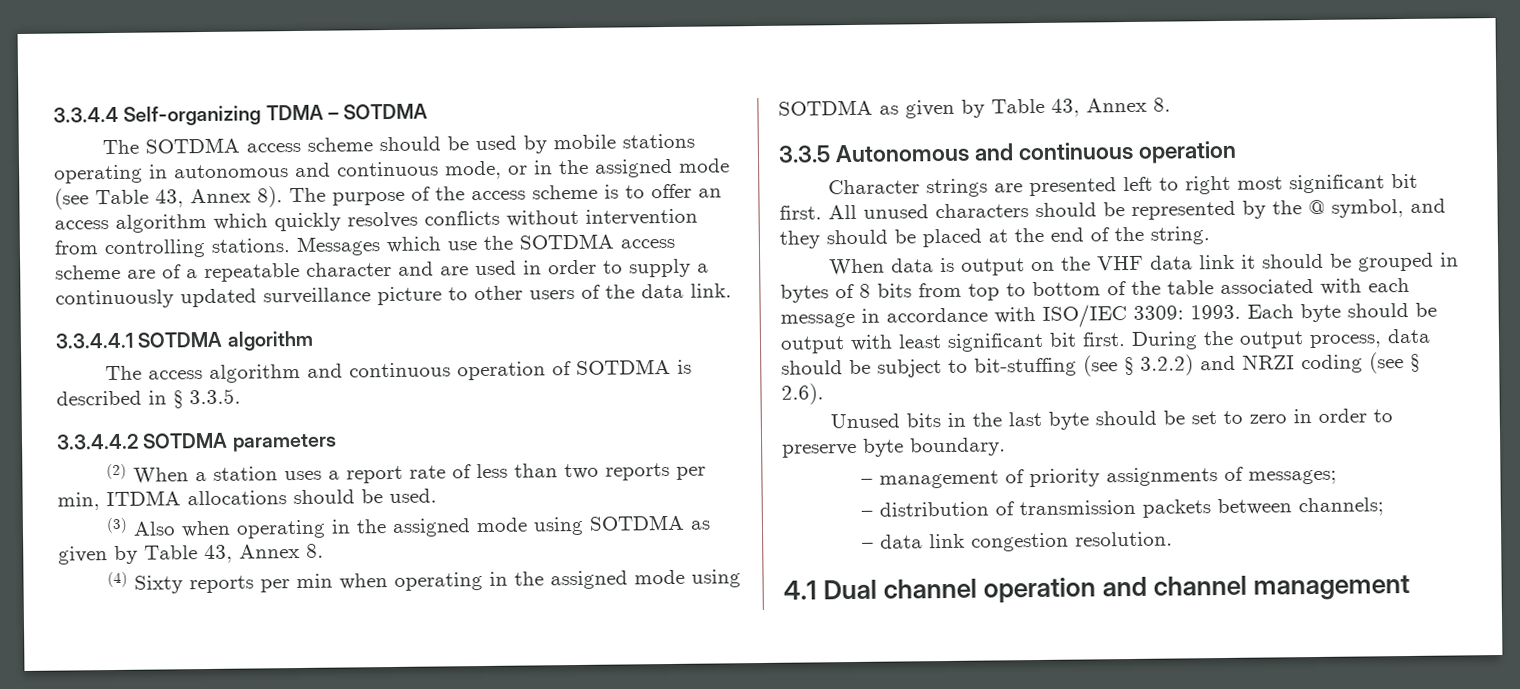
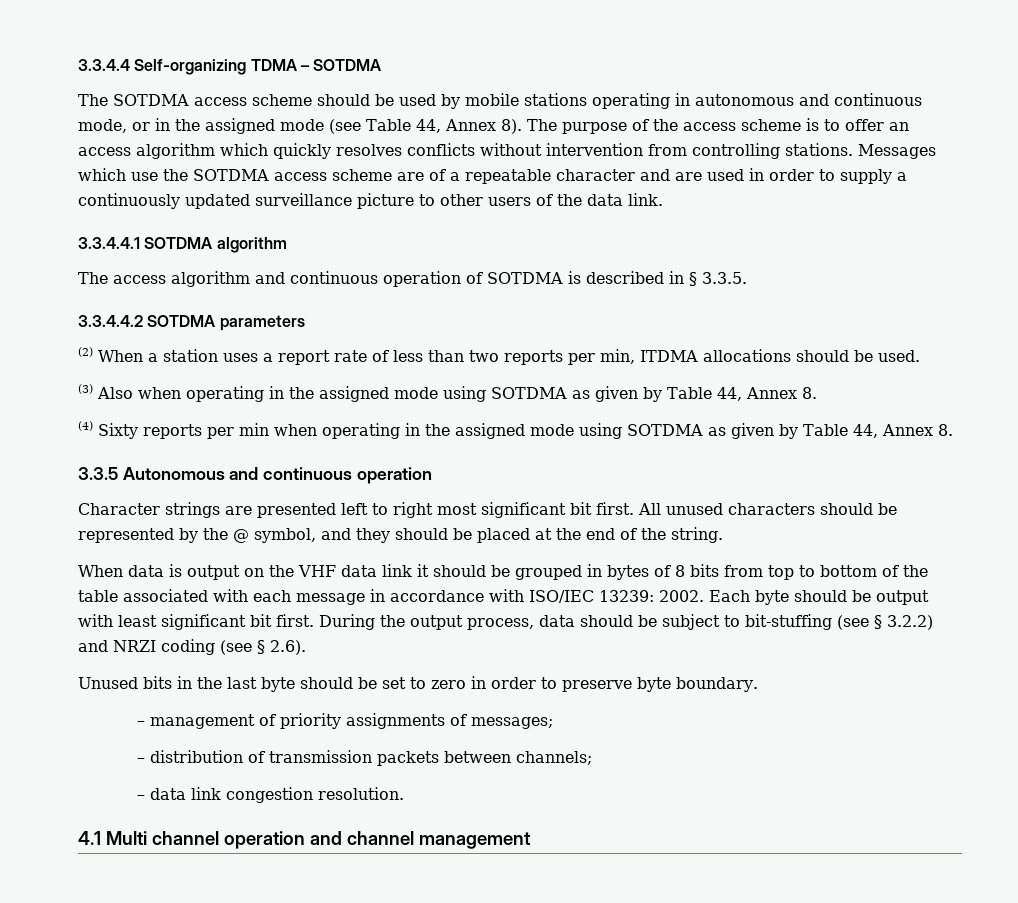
- The SOTDMA access scheme should be used by mobile stations operating in autonomous and continuous mode, or in the assigned mode (see Table 43, Annex 8).
+ The SOTDMA access scheme should be used by mobile stations operating in autonomous and continuous mode, or in the assigned mode (see Table 44, Annex 8).
- (3) Also when operating in the assigned mode using SOTDMA as given by Table 43, Annex 8.
+ (3) Also when operating in the assigned mode using SOTDMA as given by Table 44, Annex 8.
- (4) Sixty reports per min when operating in the assigned mode using SOTDMA as given by Table 43, Annex 8.
+ (4) Sixty reports per min when operating in the assigned mode using SOTDMA as given by Table 44, Annex 8.
- When data is output on the VHF data link it should be grouped in bytes of 8 bits from top to bottom of the table associated with each message in accordance with ISO/IEC 3309: 1993.
+ When data is output on the VHF data link it should be grouped in bytes of 8 bits from top to bottom of the table associated with each message in accordance with ISO/IEC 13239: 2002.
- 4.1 Dual channel operation and channel management
+ 4.1 Multi channel operation and channel management

